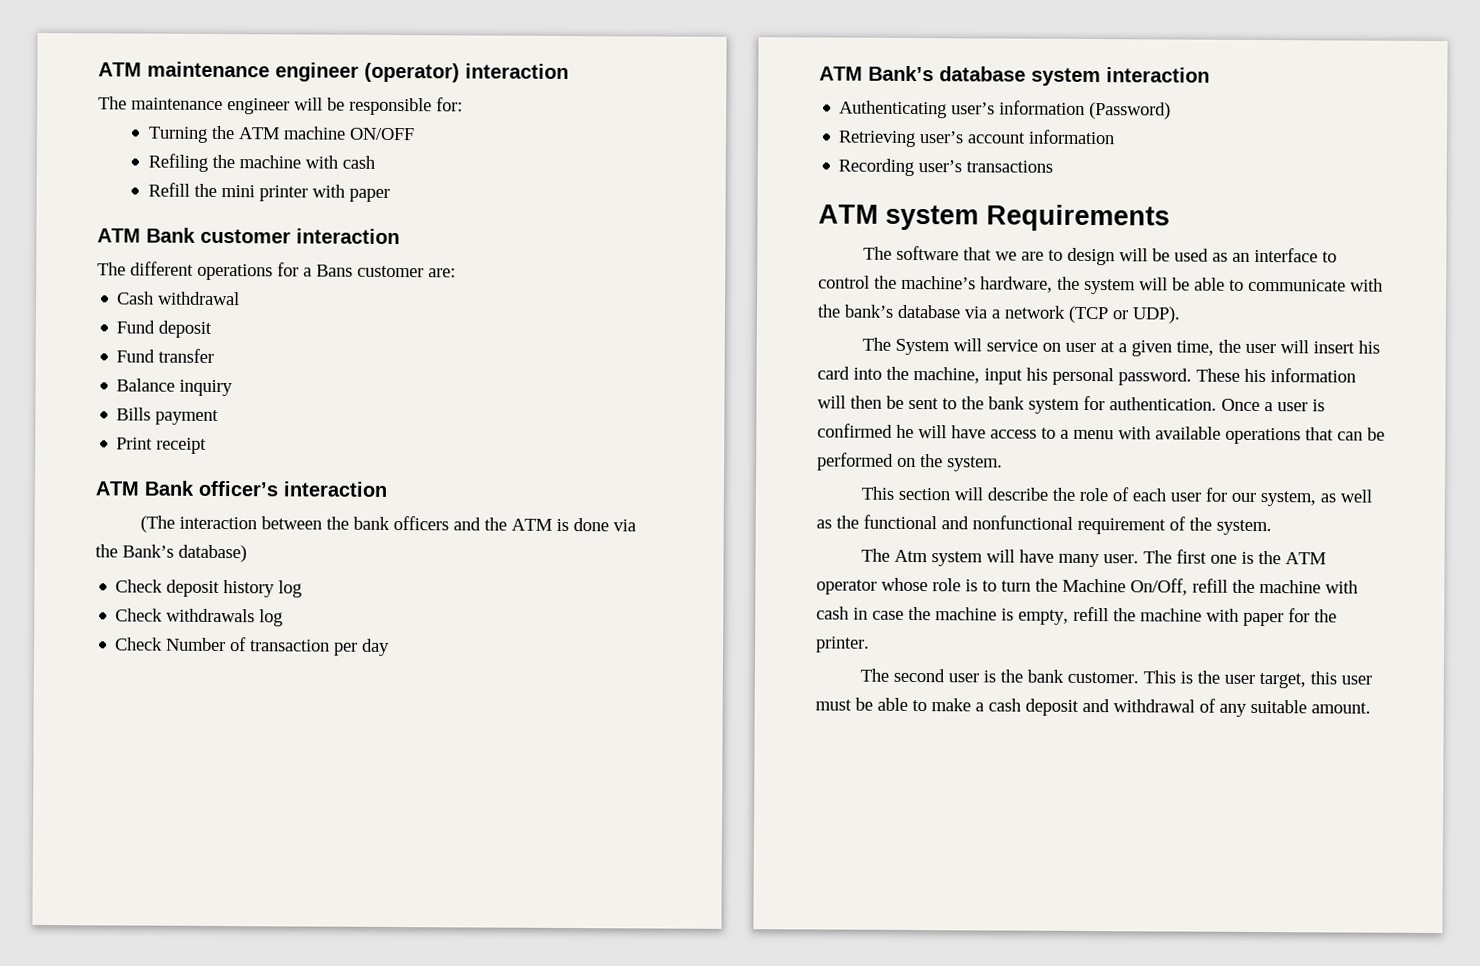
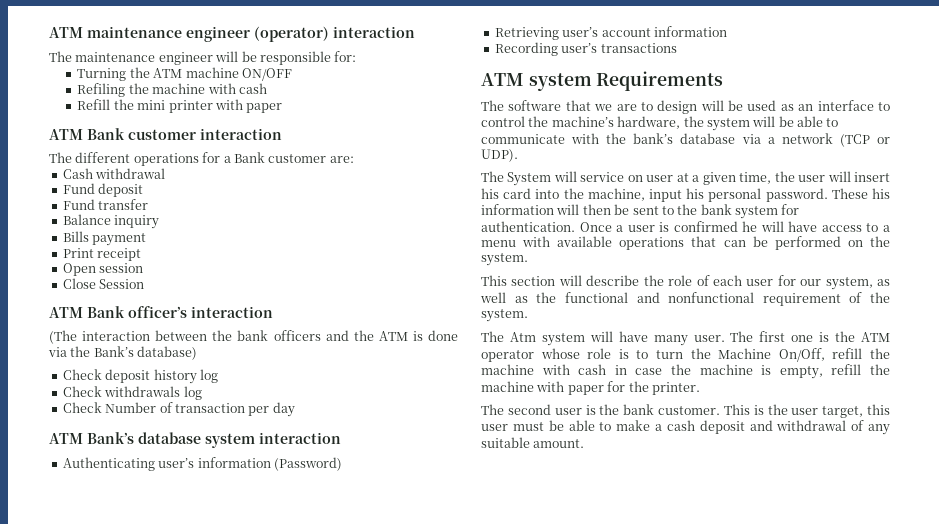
- The different operations for a Bans customer are:
+ The different operations for a Bank customer are:
+ Open session
+ Close Session

